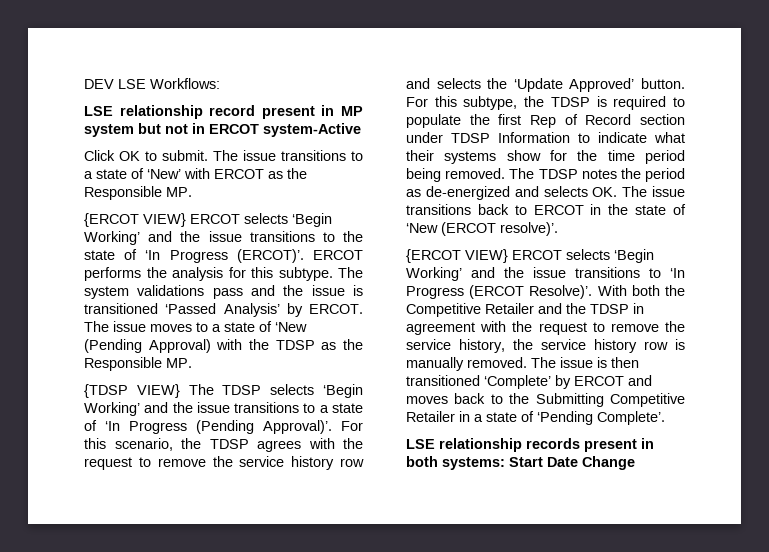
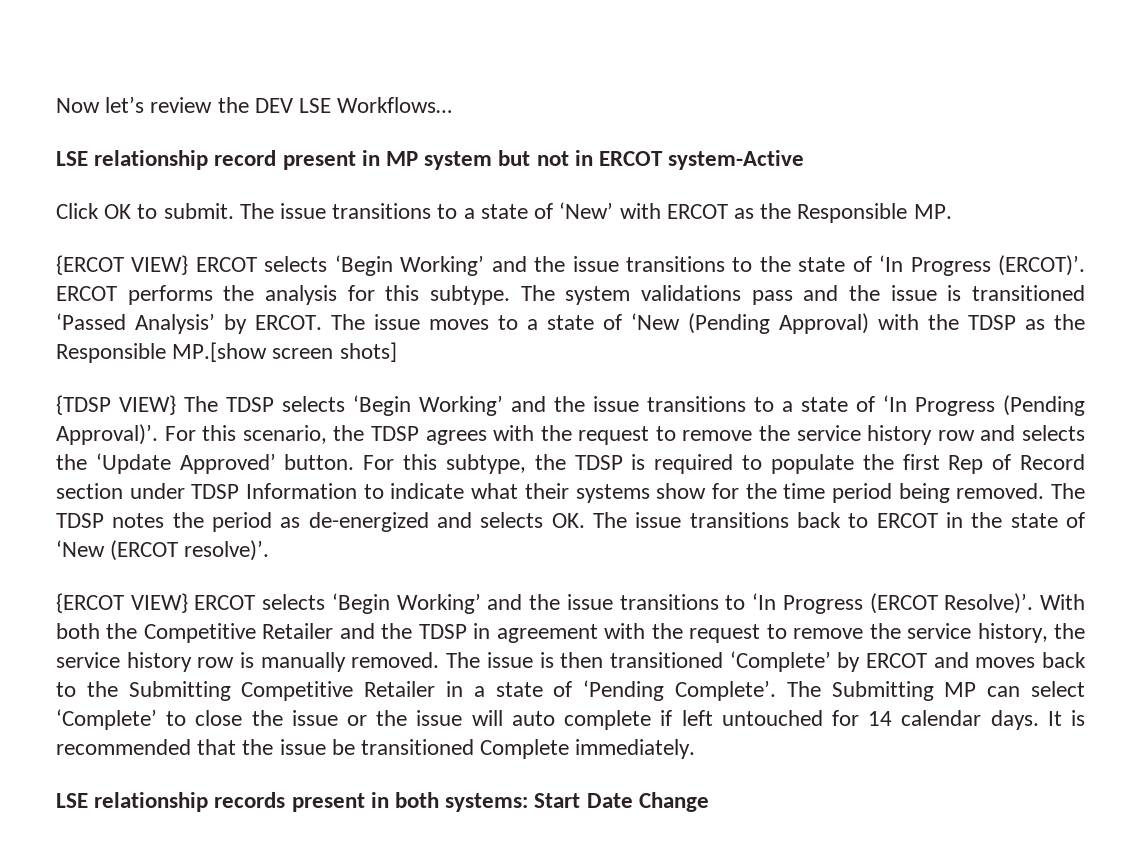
- DEV LSE Workflows:
+ Now let’s review the DEV LSE Workflows…
- The issue moves to a state of ‘New (Pending Approval) with the TDSP as the Responsible MP.
+ The issue moves to a state of ‘New (Pending Approval) with the TDSP as the Responsible MP.[show screen shots]
+ The Submitting MP can select ‘Complete’ to close the issue or the issue will auto complete if left untouched for 14 calendar days. It is recommended that the issue be transitioned Complete immediately.

